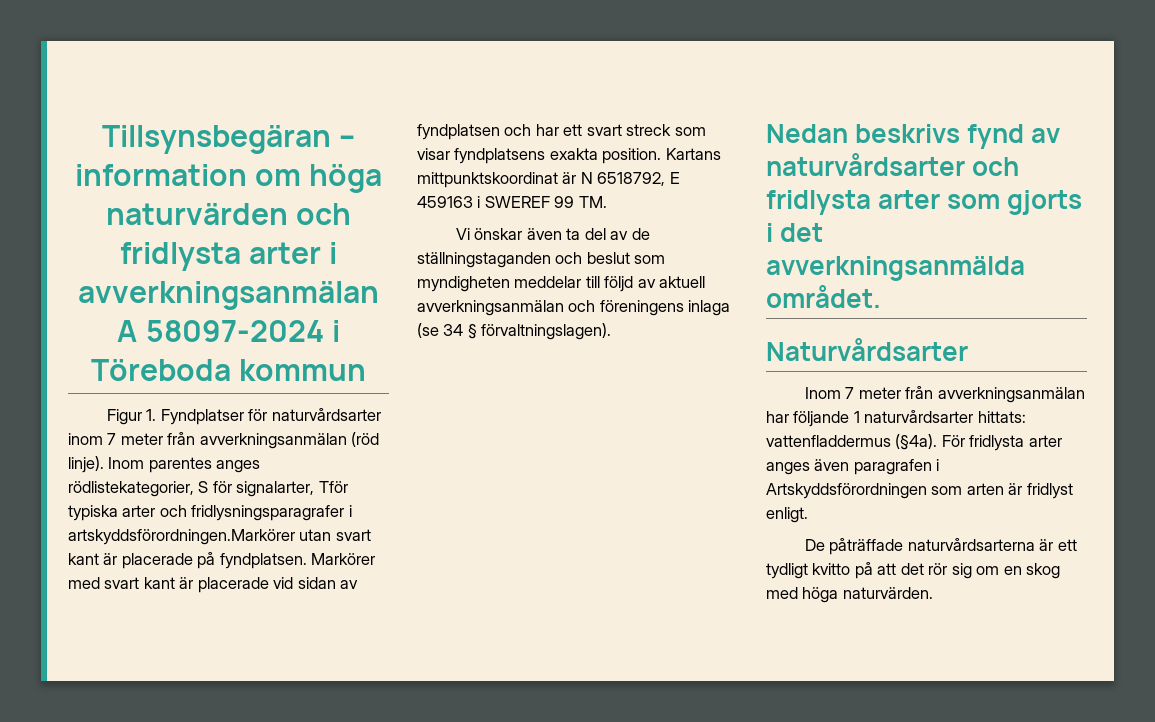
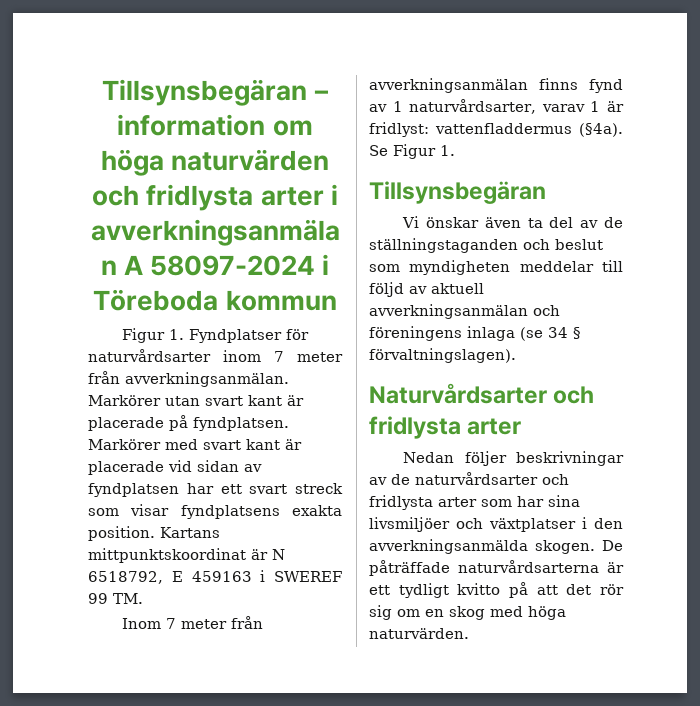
- Figur 1. Fyndplatser för naturvårdsarter inom 7 meter från avverkningsanmälan (röd linje). Inom parentes anges rödlistekategorier, S för signalarter, Tför typiska arter och fridlysningsparagrafer i artskyddsförordningen.Markörer utan svart kant är placerade på fyndplatsen.
+ Figur 1. Fyndplatser för naturvårdsarter inom 7 meter från avverkningsanmälan. Markörer utan svart kant är placerade på fyndplatsen.
- Markörer med svart kant är placerade vid sidan av fyndplatsen och har ett svart streck som visar fyndplatsens exakta position.
+ Markörer med svart kant är placerade vid sidan av fyndplatsen har ett svart streck som visar fyndplatsens exakta position.
+ Inom 7 meter från avverkningsanmälan finns fynd av 1 naturvårdsarter, varav 1 är fridlyst: vattenfladdermus (§4a). Se Figur 1.
+ Tillsynsbegäran
- Nedan beskrivs fynd av naturvårdsarter och fridlysta arter som gjorts i det avverkningsanmälda området.
- Naturvårdsarter
- Inom 7 meter från avverkningsanmälan har följande 1 naturvårdsarter hittats: vattenfladdermus (§4a). För fridlysta arter anges även paragrafen i Artskyddsförordningen som arten är fridlyst enligt.
- De påträffade naturvårdsarterna är ett tydligt kvitto på att det rör sig om en skog med höga naturvärden.
+ Naturvårdsarter och fridlysta arter
+ Nedan följer beskrivningar av de naturvårdsarter och fridlysta arter som har sina livsmiljöer och växtplatser i den avverkningsanmälda skogen. De påträffade naturvårdsarterna är ett tydligt kvitto på att det rör sig om en skog med höga naturvärden.

